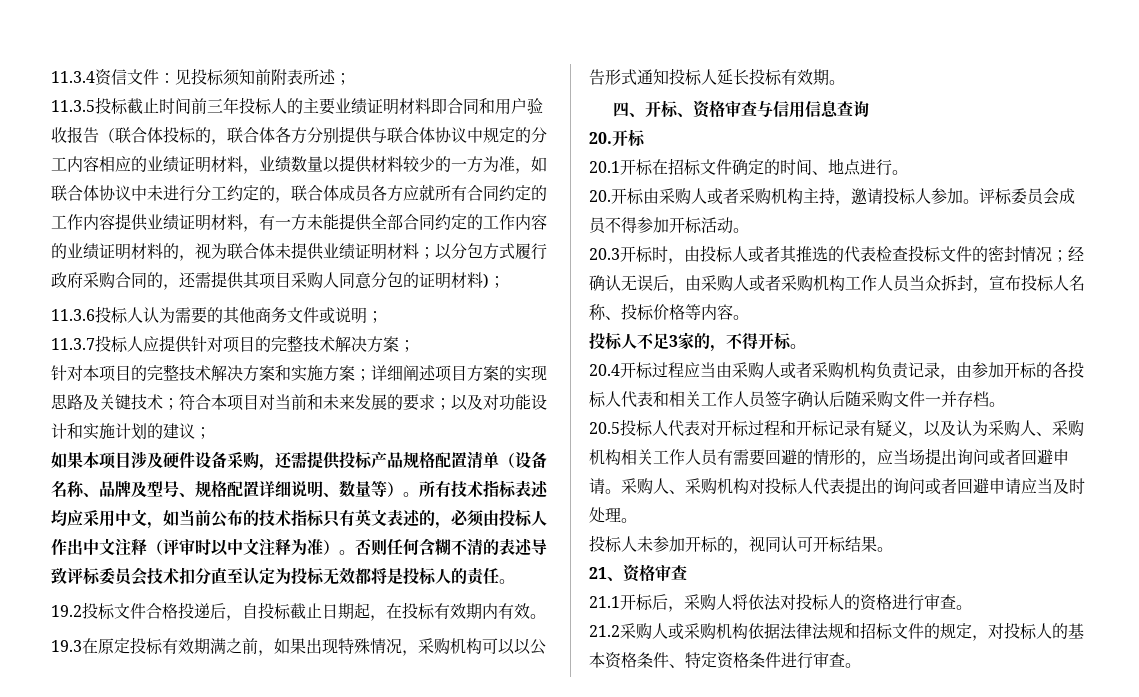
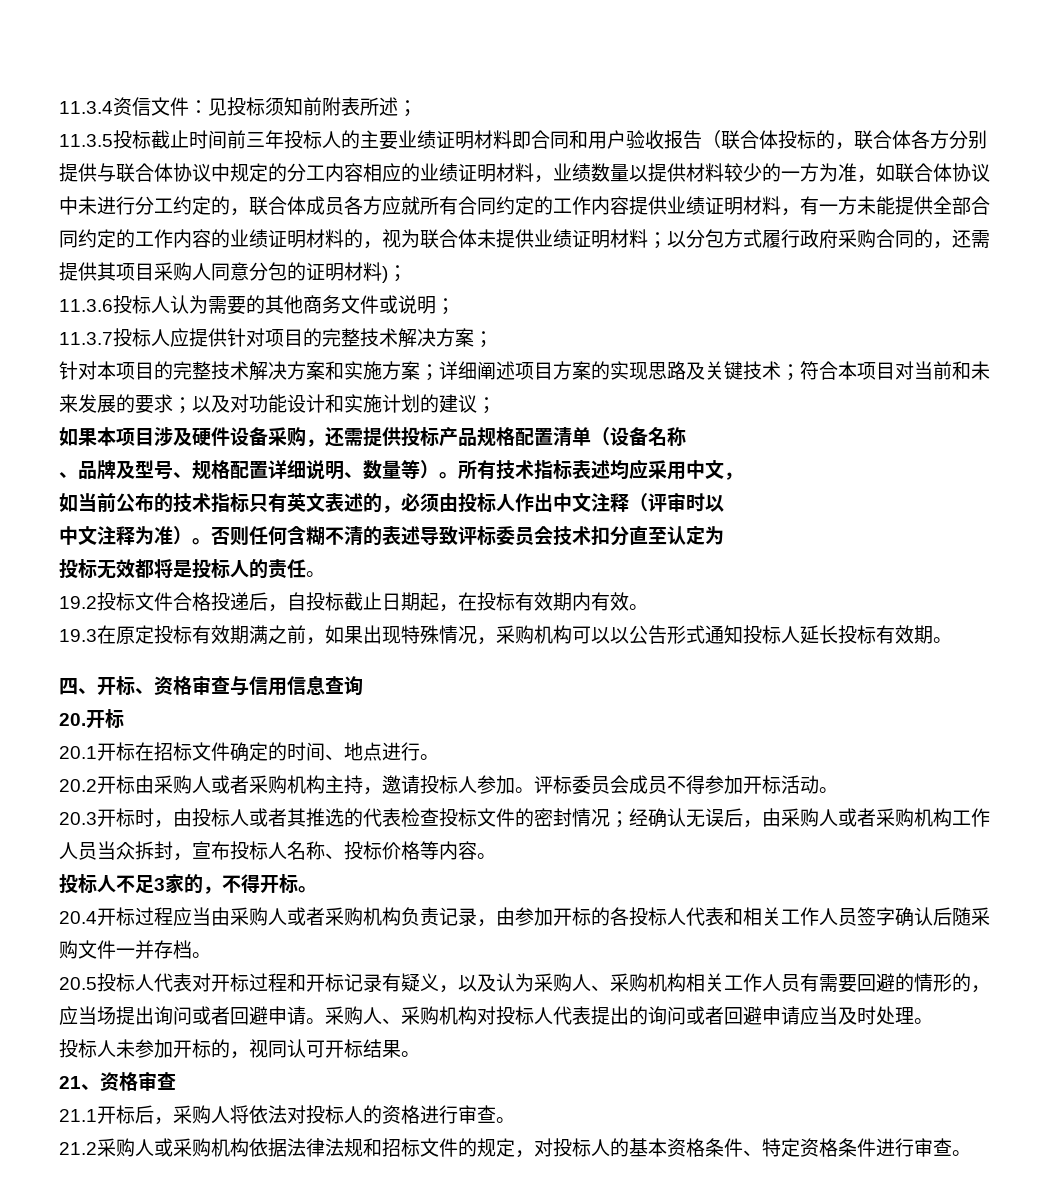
- 如果本项目涉及硬件设备采购，还需提供投标产品规格配置清单（设备名称、品牌及型号、规格配置详细说明、数量等）。
+ 如果本项目涉及硬件设备采购，还需提供投标产品规格配置清单（设备名称
+ 、品牌及型号、规格配置详细说明、数量等）。
- 所有技术指标表述均应采用中文，如当前公布的技术指标只有英文表述的，必须由投标人作出中文注释（评审时以中文注释为准）。
+ 所有技术指标表述均应采用中文，
+ 如当前公布的技术指标只有英文表述的，必须由投标人作出中文注释（评审时以
+ 中文注释为准）。
- 否则任何含糊不清的表述导致评标委员会技术扣分直至认定为投标无效都将是投标人的责任。
+ 否则任何含糊不清的表述导致评标委员会技术扣分直至认定为
+ 投标无效都将是投标人的责任。
- 20.开标由采购人或者采购机构主持，邀请投标人参加。
+ 20.2开标由采购人或者采购机构主持，邀请投标人参加。

